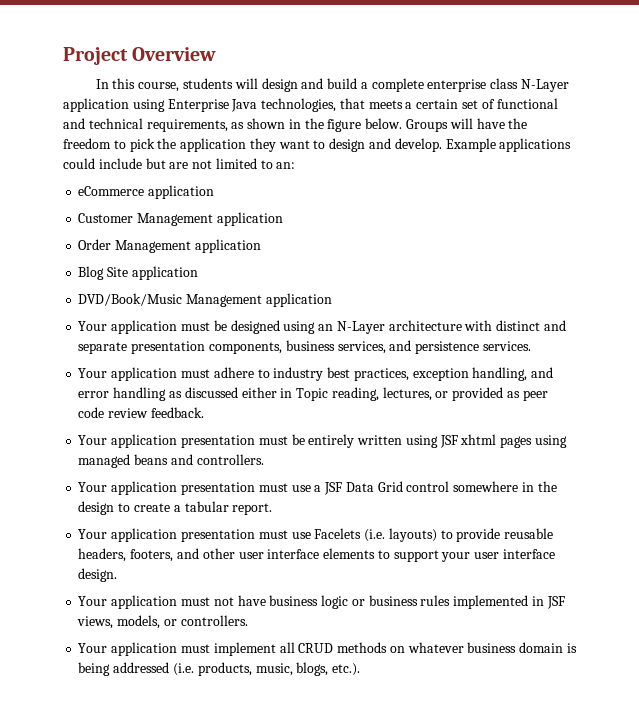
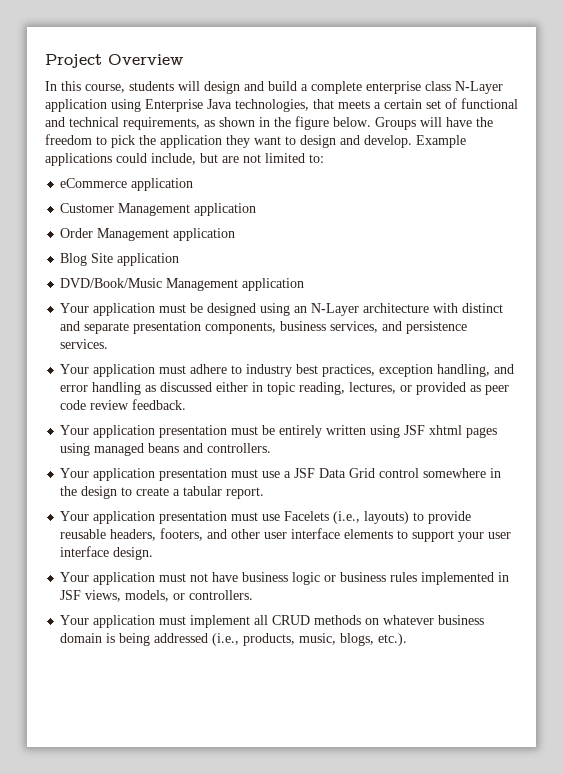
- Example applications could include but are not limited to an:
+ Example applications could include, but are not limited to:
- Your application must adhere to industry best practices, exception handling, and error handling as discussed either in Topic reading, lectures, or provided as peer code review feedback.
+ Your application must adhere to industry best practices, exception handling, and error handling as discussed either in topic reading, lectures, or provided as peer code review feedback.
- Your application presentation must use Facelets (i.e. layouts) to provide reusable headers, footers, and other user interface elements to support your user interface design.
+ Your application presentation must use Facelets (i.e., layouts) to provide reusable headers, footers, and other user interface elements to support your user interface design.
- Your application must implement all CRUD methods on whatever business domain is being addressed (i.e. products, music, blogs, etc.).
+ Your application must implement all CRUD methods on whatever business domain is being addressed (i.e., products, music, blogs, etc.).

